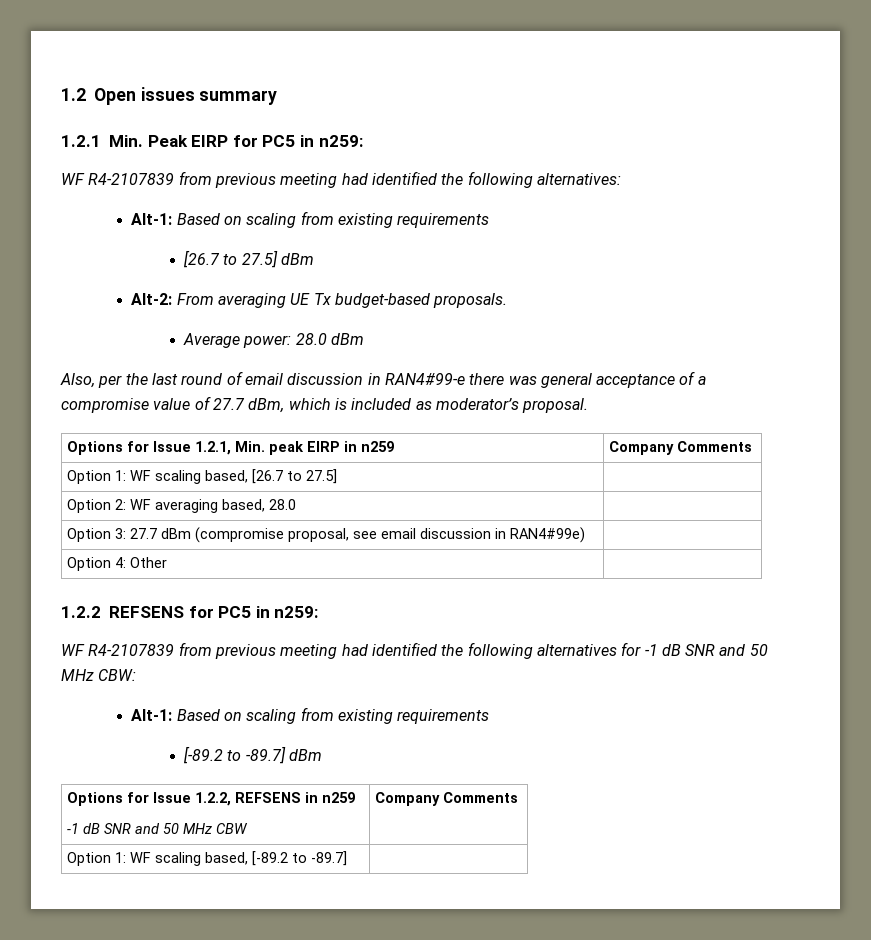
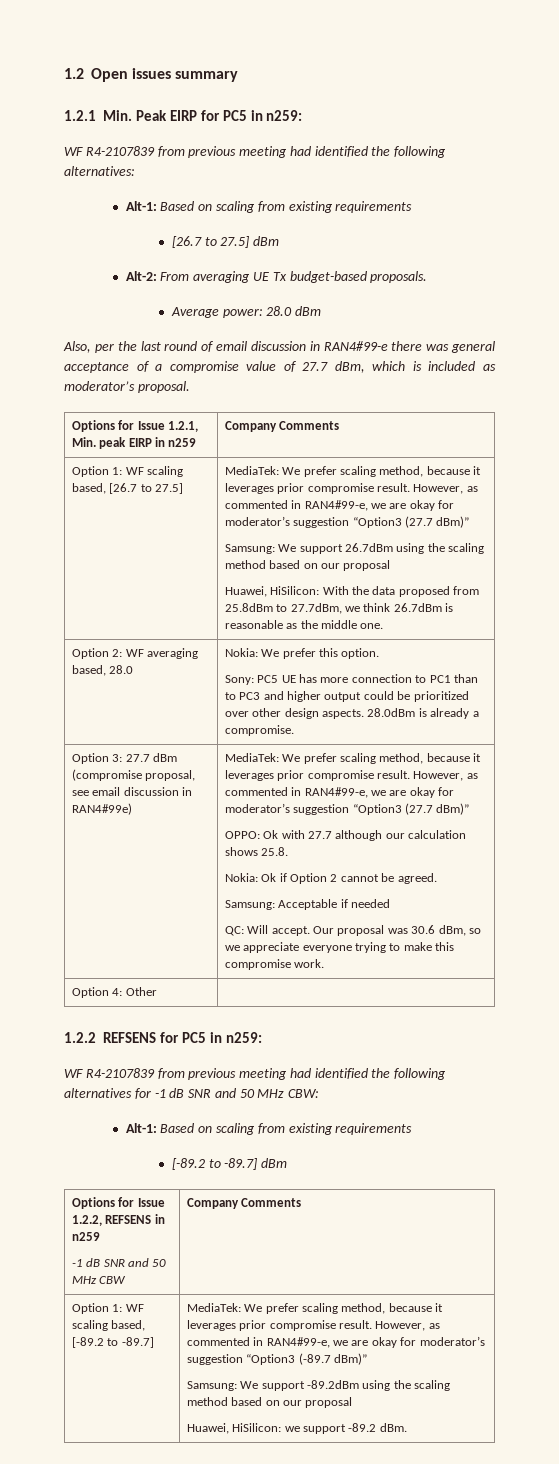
- Option 1: WF scaling based, [26.7 to 27.5]
+ Option 1: WF scaling based, [26.7 to 27.5] | MediaTek: We prefer scaling method, because it leverages prior compromise result. However, as commented in RAN4#99-e, we are okay for moderator’s suggestion “Option3 (27.7 dBm)”
+ Samsung: We support 26.7dBm using the scaling method based on our proposal
+ Huawei, HiSilicon: With the data proposed from 25.8dBm to 27.7dBm, we think 26.7dBm is reasonable as the middle one.
- Option 2: WF averaging based, 28.0 |
+ Option 2: WF averaging based, 28.0 | Nokia: We prefer this option.
+ Sony: PC5 UE has more connection to PC1 than to PC3 and higher output could be prioritized over other design aspects. 28.0dBm is already a compromise.
- Option 3: 27.7 dBm (compromise proposal, see email discussion in RAN4#99e)
+ Option 3: 27.7 dBm (compromise proposal, see email discussion in RAN4#99e) | MediaTek: We prefer scaling method, because it leverages prior compromise result. However, as commented in RAN4#99-e, we are okay for moderator’s suggestion “Option3 (27.7 dBm)”
+ OPPO: Ok with 27.7 although our calculation shows 25.8.
+ Nokia: Ok if Option 2 cannot be agreed.
+ Samsung: Acceptable if needed
+ QC: Will accept. Our proposal was 30.6 dBm, so we appreciate everyone trying to make this compromise work.
+ MediaTek: We prefer scaling method, because it leverages prior compromise result. However, as commented in RAN4#99-e, we are okay for moderator’s suggestion “Option3 (-89.7 dBm)”
+ Samsung: We support -89.2dBm using the scaling method based on our proposal
+ Huawei, HiSilicon: we support -89.2 dBm.

